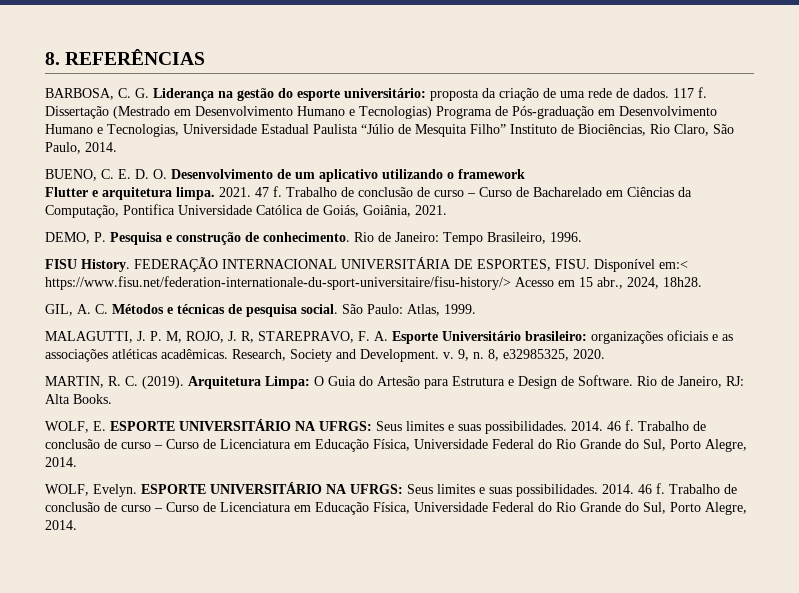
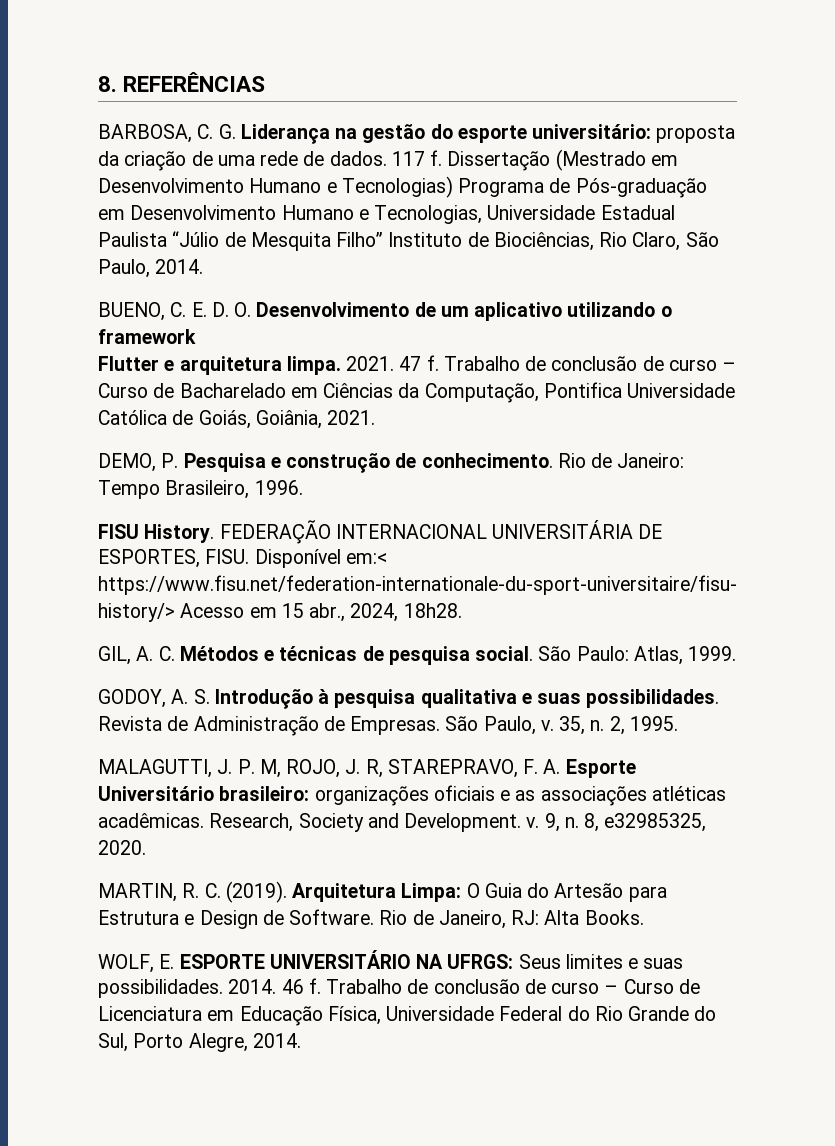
+ GODOY, A. S. Introdução à pesquisa qualitativa e suas possibilidades. Revista de Administração de Empresas. São Paulo, v. 35, n. 2, 1995.
- WOLF, Evelyn. ESPORTE UNIVERSITÁRIO NA UFRGS: Seus limites e suas possibilidades. 2014. 46 f. Trabalho de conclusão de curso – Curso de Licenciatura em Educação Física, Universidade Federal do Rio Grande do Sul, Porto Alegre, 2014.

